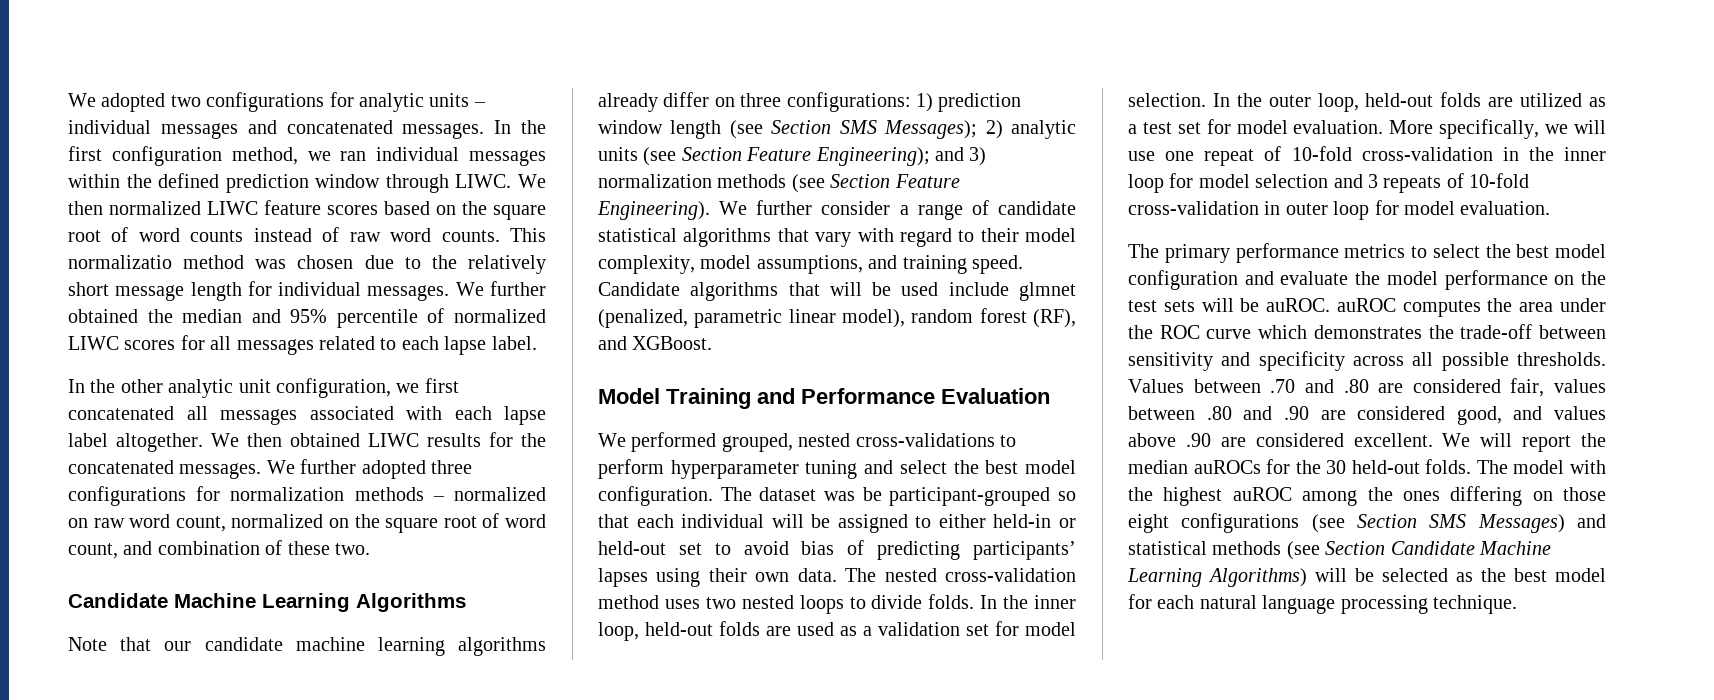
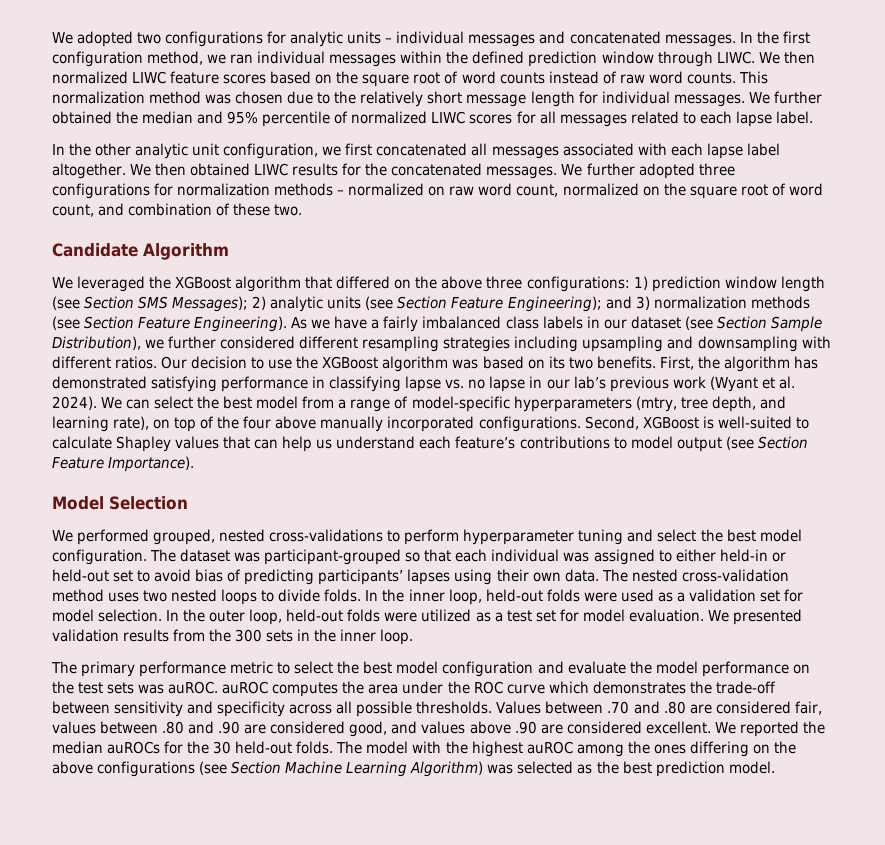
- This normalizatio method was chosen due to the relatively short message length for individual messages.
+ This normalization method was chosen due to the relatively short message length for individual messages.
- Candidate Machine Learning Algorithms
- Note that our candidate machine learning algorithms already differ on three configurations: 1) prediction window length (see Section SMS Messages); 2) analytic units (see Section Feature Engineering); and 3) normalization methods (see Section Feature Engineering).
+ Candidate Algorithm
+ We leveraged the XGBoost algorithm that differed on the above three configurations: 1) prediction window length (see Section SMS Messages); 2) analytic units (see Section Feature Engineering); and 3) normalization methods (see Section Feature Engineering).
- We further consider a range of candidate statistical algorithms that vary with regard to their model complexity, model assumptions, and training speed. Candidate algorithms that will be used include glmnet (penalized, parametric linear model), random forest (RF), and XGBoost.
- Model Training and Performance Evaluation
+ As we have a fairly imbalanced class labels in our dataset (see Section Sample Distribution), we further considered different resampling strategies including upsampling and downsampling with different ratios. Our decision to use the XGBoost algorithm was based on its two benefits. First, the algorithm has demonstrated satisfying performance in classifying lapse vs. no lapse in our lab’s previous work (Wyant et al. 2024). We can select the best model from a range of model-specific hyperparameters (mtry, tree depth, and learning rate), on top of the four above manually incorporated configurations. Second, XGBoost is well-suited to calculate Shapley values that can help us understand each feature’s contributions to model output (see Section Feature Importance).
+ Model Selection
- The dataset was be participant-grouped so that each individual will be assigned to either held-in or held-out set to avoid bias of predicting participants’ lapses using their own data.
+ The dataset was participant-grouped so that each individual was assigned to either held-in or held-out set to avoid bias of predicting participants’ lapses using their own data.
- In the inner loop, held-out folds are used as a validation set for model selection.
+ In the inner loop, held-out folds were used as a validation set for model selection.
- In the outer loop, held-out folds are utilized as a test set for model evaluation.
+ In the outer loop, held-out folds were utilized as a test set for model evaluation.
- More specifically, we will use one repeat of 10-fold cross-validation in the inner loop for model selection and 3 repeats of 10-fold cross-validation in outer loop for model evaluation.
+ We presented validation results from the 300 sets in the inner loop.
- The primary performance metrics to select the best model configuration and evaluate the model performance on the test sets will be auROC. auROC computes the area under the ROC curve which demonstrates the trade-off between sensitivity and specificity across all possible thresholds.
+ The primary performance metric to select the best model configuration and evaluate the model performance on the test sets was auROC. auROC computes the area under the ROC curve which demonstrates the trade-off between sensitivity and specificity across all possible thresholds.
- We will report the median auROCs for the 30 held-out folds.
+ We reported the median auROCs for the 30 held-out folds.
- The model with the highest auROC among the ones differing on those eight configurations (see Section SMS Messages) and statistical methods (see Section Candidate Machine Learning Algorithms) will be selected as the best model for each natural language processing technique.
+ The model with the highest auROC among the ones differing on the above configurations (see Section Machine Learning Algorithm) was selected as the best prediction model.

